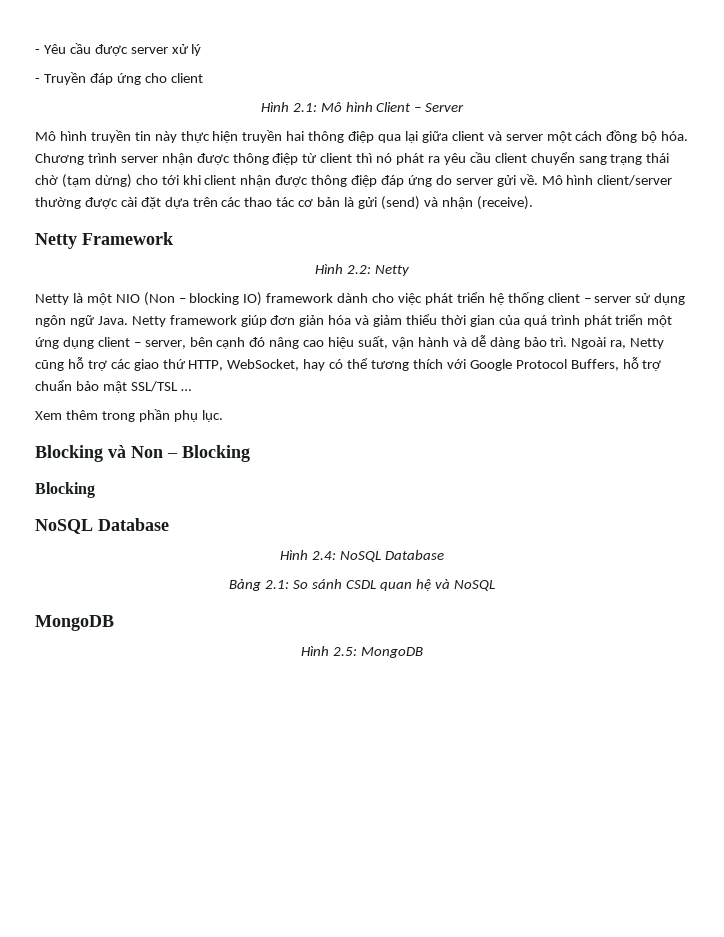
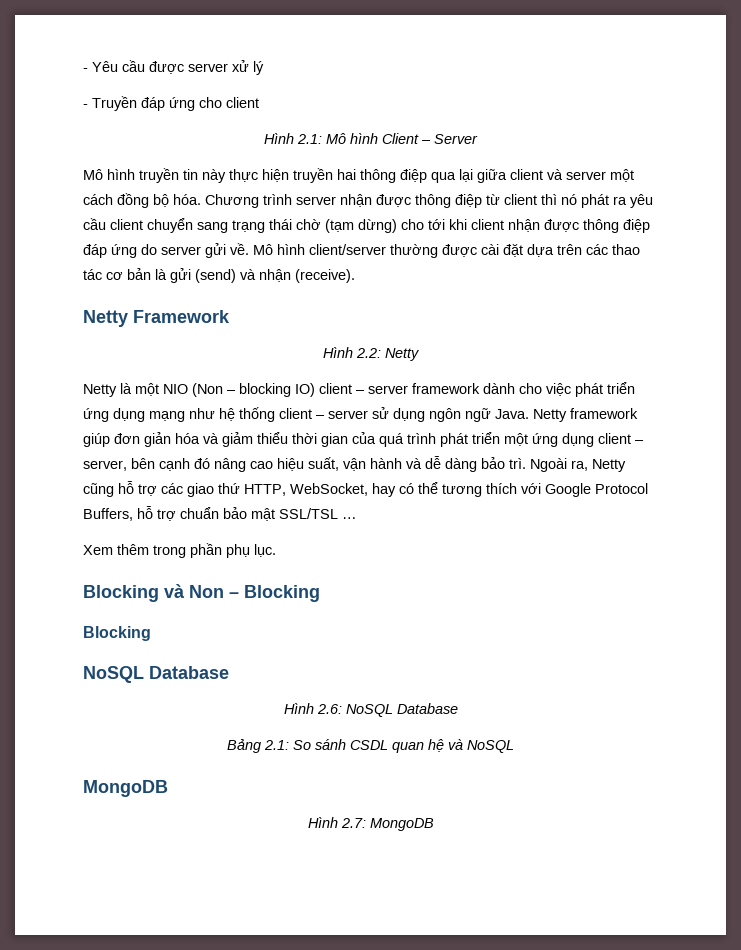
- Netty là một NIO (Non – blocking IO) framework dành cho việc phát triển hệ thống client – server sử dụng ngôn ngữ Java.
+ Netty là một NIO (Non – blocking IO) client – server framework dành cho việc phát triển ứng dụng mạng như hệ thống client – server sử dụng ngôn ngữ Java.
- Hình 2.4: NoSQL Database
+ Hình 2.6: NoSQL Database
- Hình 2.5: MongoDB
+ Hình 2.7: MongoDB

